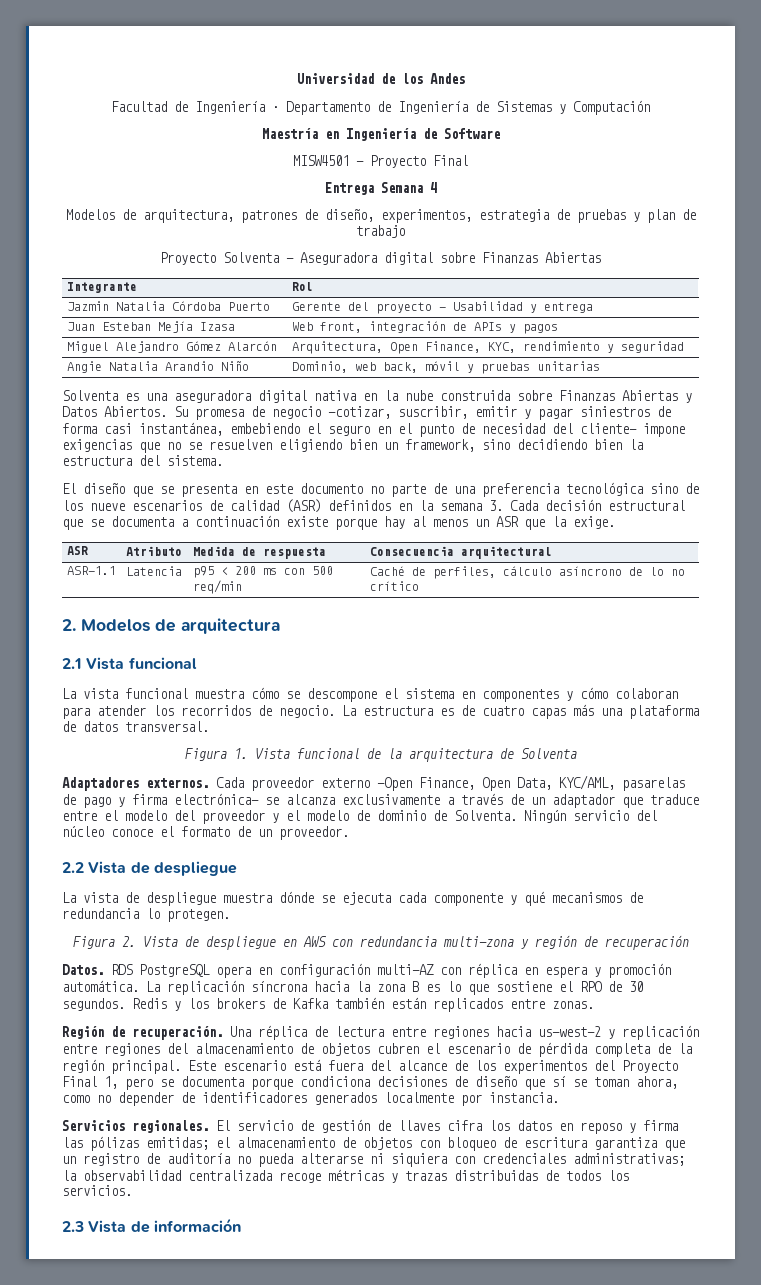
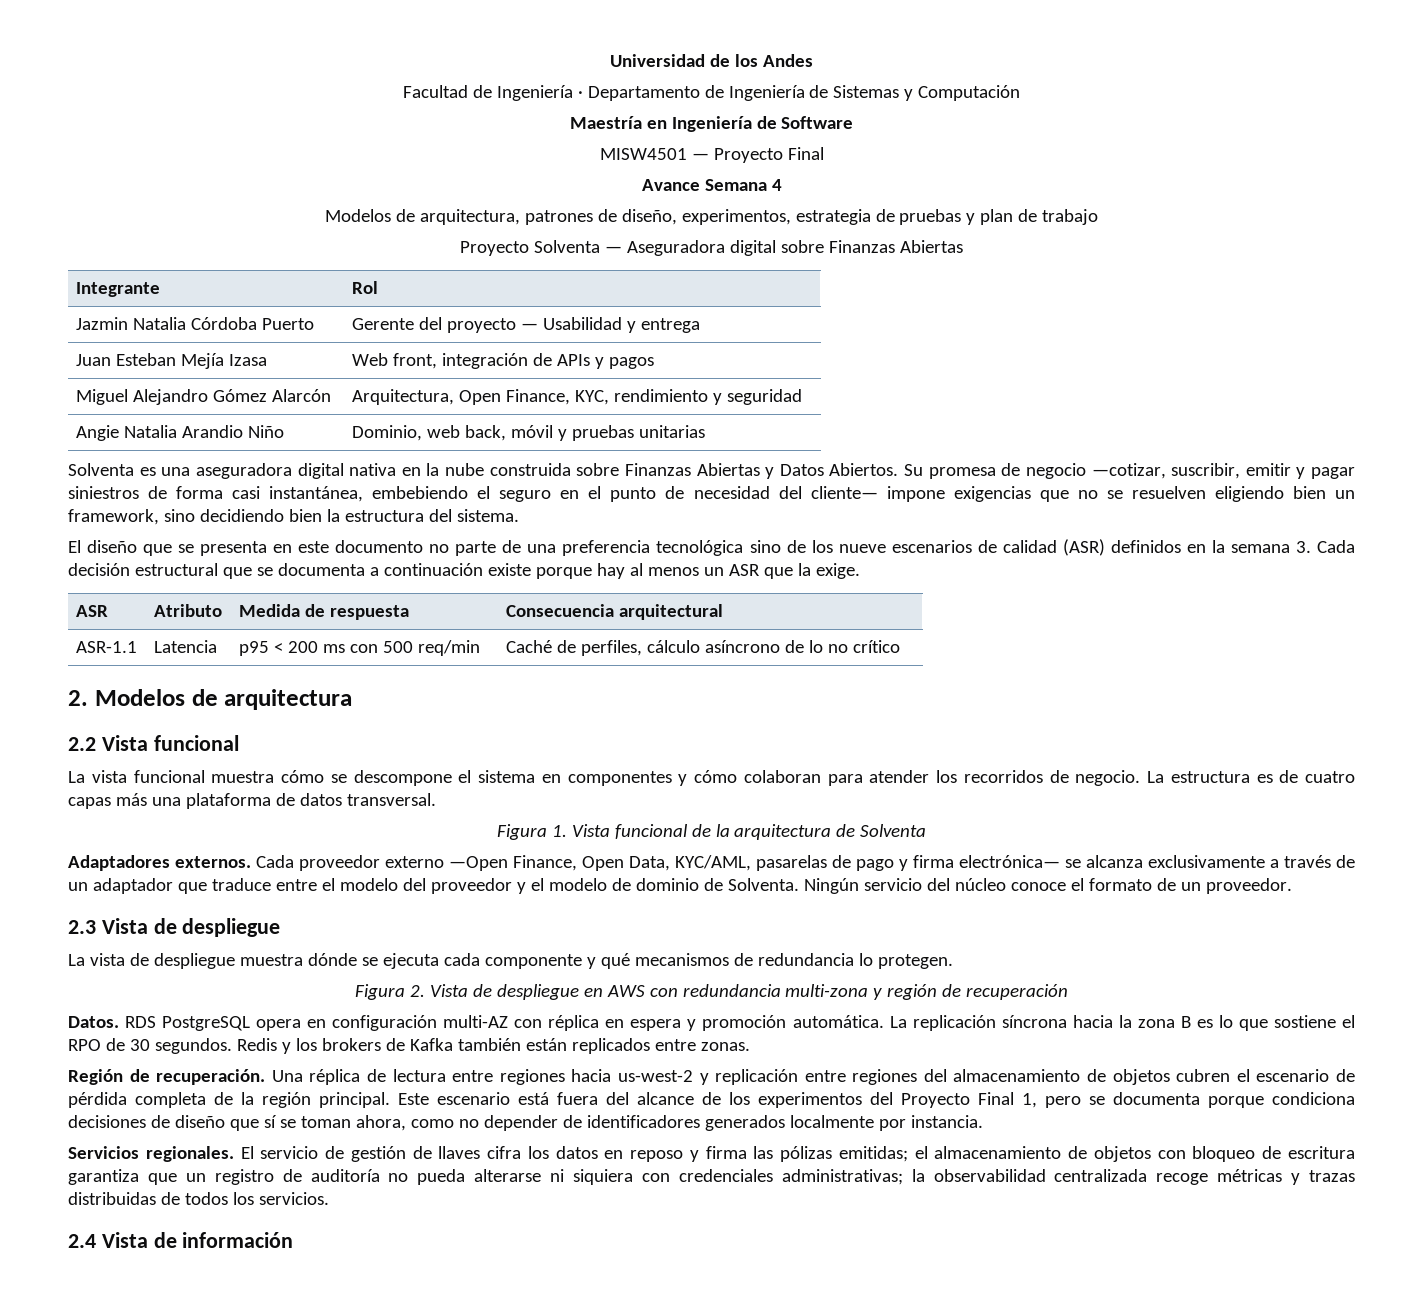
- Entrega Semana 4
+ Avance Semana 4
- 2.1 Vista funcional
+ 2.2 Vista funcional
- 2.2 Vista de despliegue
+ 2.3 Vista de despliegue
- 2.3 Vista de información
+ 2.4 Vista de información

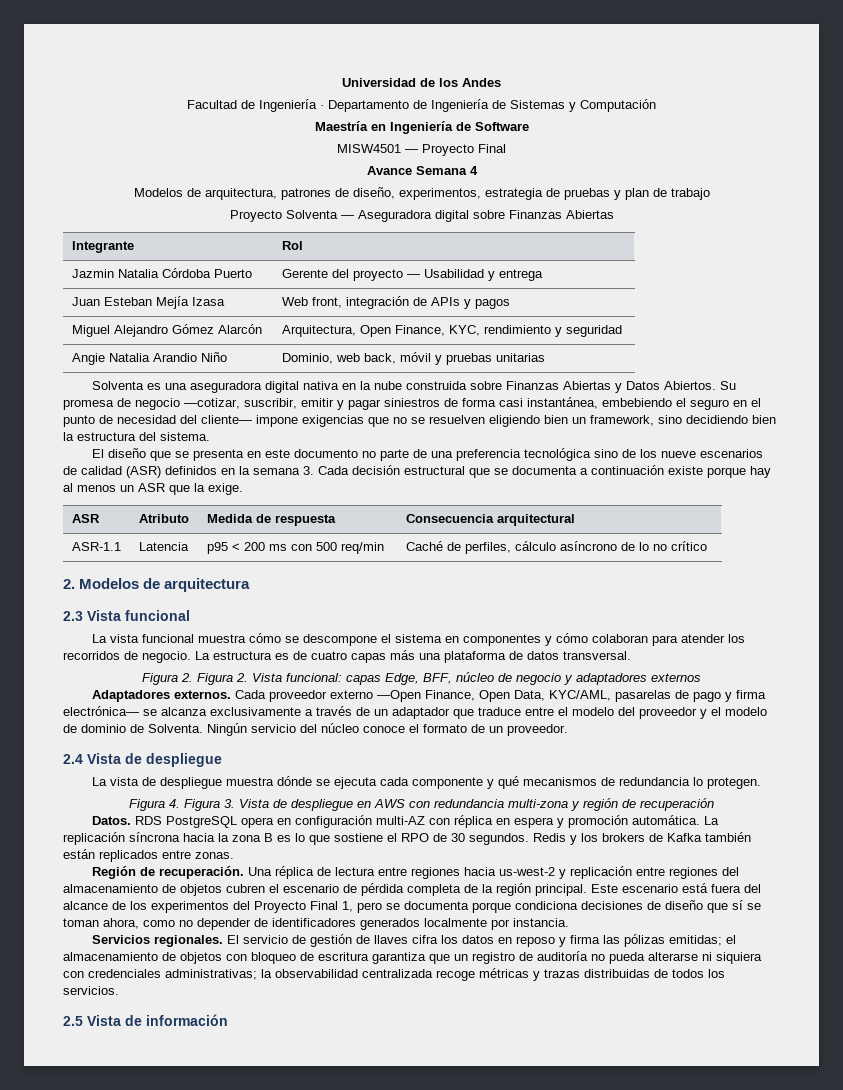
- 2.2 Vista funcional
+ 2.3 Vista funcional
- Figura 1. Vista funcional de la arquitectura de Solventa
+ Figura 2. Figura 2. Vista funcional: capas Edge, BFF, núcleo de negocio y adaptadores externos
- 2.3 Vista de despliegue
+ 2.4 Vista de despliegue
- Figura 2. Vista de despliegue en AWS con redundancia multi-zona y región de recuperación
+ Figura 4. Figura 3. Vista de despliegue en AWS con redundancia multi-zona y región de recuperación
- 2.4 Vista de información
+ 2.5 Vista de información

